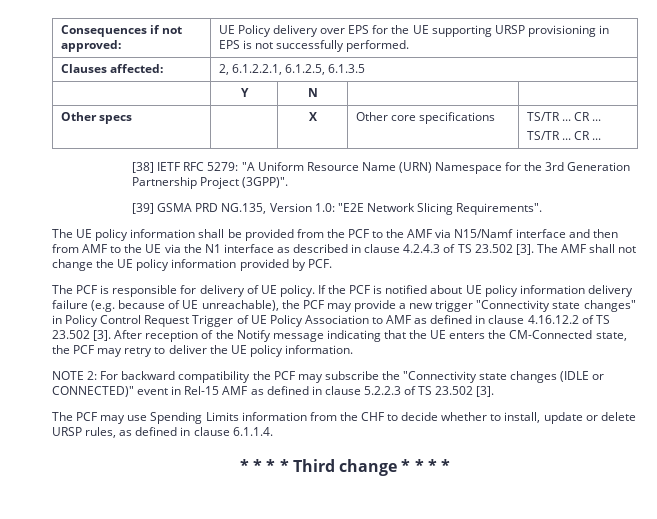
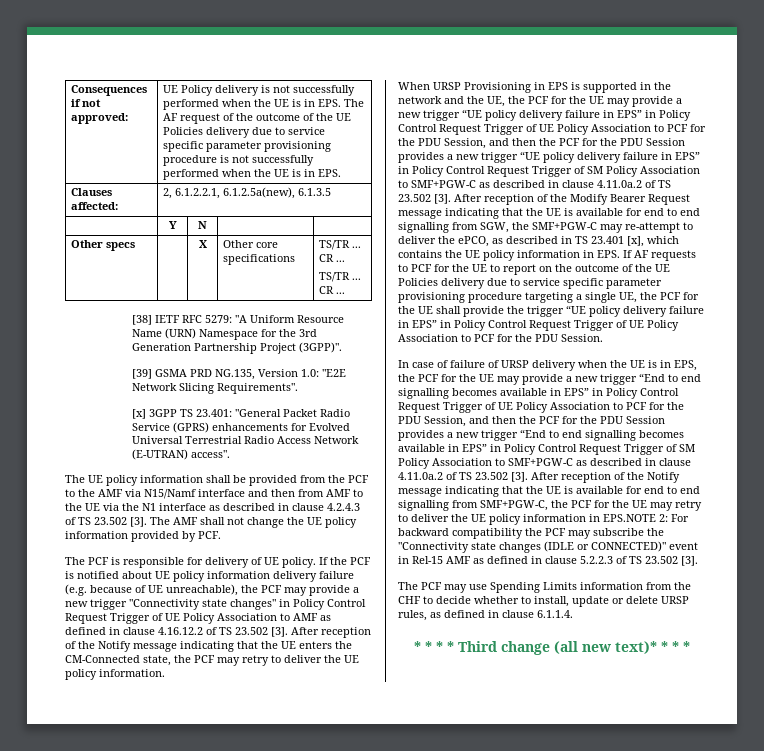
- UE Policy delivery over EPS for the UE supporting URSP provisioning in EPS is not successfully performed.
+ UE Policy delivery is not successfully performed when the UE is in EPS. The AF request of the outcome of the UE Policies delivery due to service specific parameter provisioning procedure is not successfully performed when the UE is in EPS.
- Clauses affected: | 2, 6.1.2.2.1, 6.1.2.5, 6.1.3.5
+ Clauses affected: | 2, 6.1.2.2.1, 6.1.2.5a(new), 6.1.3.5
+ [x] 3GPP TS 23.401: "General Packet Radio Service (GPRS) enhancements for Evolved Universal Terrestrial Radio Access Network (E-UTRAN) access".
- NOTE 2: For backward compatibility the PCF may subscribe the "Connectivity state changes (IDLE or CONNECTED)" event in Rel-15 AMF as defined in clause 5.2.2.3 of TS 23.502 [3].
+ When URSP Provisioning in EPS is supported in the network and the UE, the PCF for the UE may provide a new trigger “UE policy delivery failure in EPS” in Policy Control Request Trigger of UE Policy Association to PCF for the PDU Session, and then the PCF for the PDU Session provides a new trigger “UE policy delivery failure in EPS” in Policy Control Request Trigger of SM Policy Association to SMF+PGW-C as described in clause 4.11.0a.2 of TS 23.502 [3]. After reception of the Modify Bearer Request message indicating that the UE is available for end to end signalling from SGW, the SMF+PGW-C may re-attempt to deliver the ePCO, as described in TS 23.401 [x], which contains the UE policy information in EPS. If AF requests to PCF for the UE to report on the outcome of the UE Policies delivery due to service specific parameter provisioning procedure targeting a single UE, the PCF for the UE shall provide the trigger “UE policy delivery failure in EPS” in Policy Control Request Trigger of UE Policy Association to PCF for the PDU Session.
+ In case of failure of URSP delivery when the UE is in EPS, the PCF for the UE may provide a new trigger “End to end signalling becomes available in EPS” in Policy Control Request Trigger of UE Policy Association to PCF for the PDU Session, and then the PCF for the PDU Session provides a new trigger “End to end signalling becomes available in EPS” in Policy Control Request Trigger of SM Policy Association to SMF+PGW-C as described in clause 4.11.0a.2 of TS 23.502 [3]. After reception of the Notify message indicating that the UE is available for end to end signalling from SMF+PGW-C, the PCF for the UE may retry to deliver the UE policy information in EPS.NOTE 2: For backward compatibility the PCF may subscribe the "Connectivity state changes (IDLE or CONNECTED)" event in Rel-15 AMF as defined in clause 5.2.2.3 of TS 23.502 [3].
- * * * * Third change * * * *
+ * * * * Third change (all new text)* * * *

